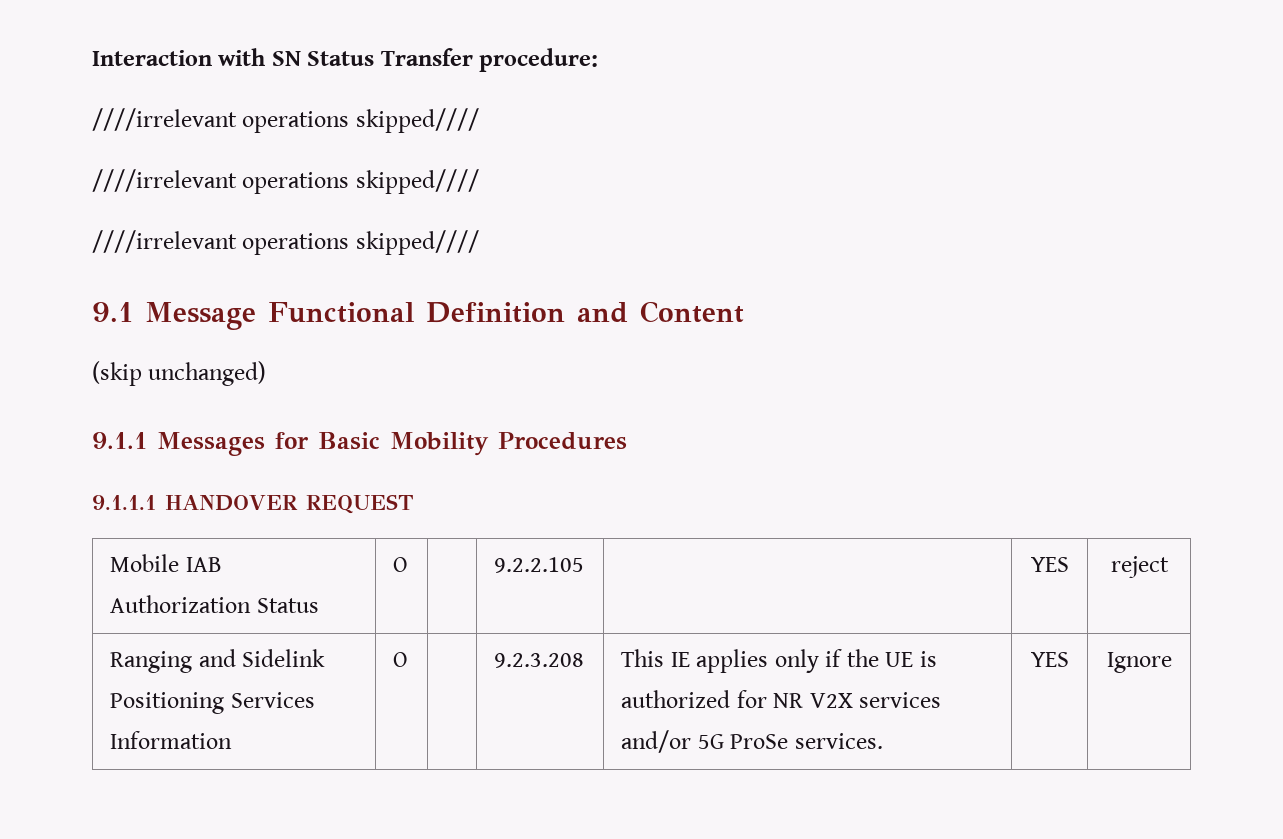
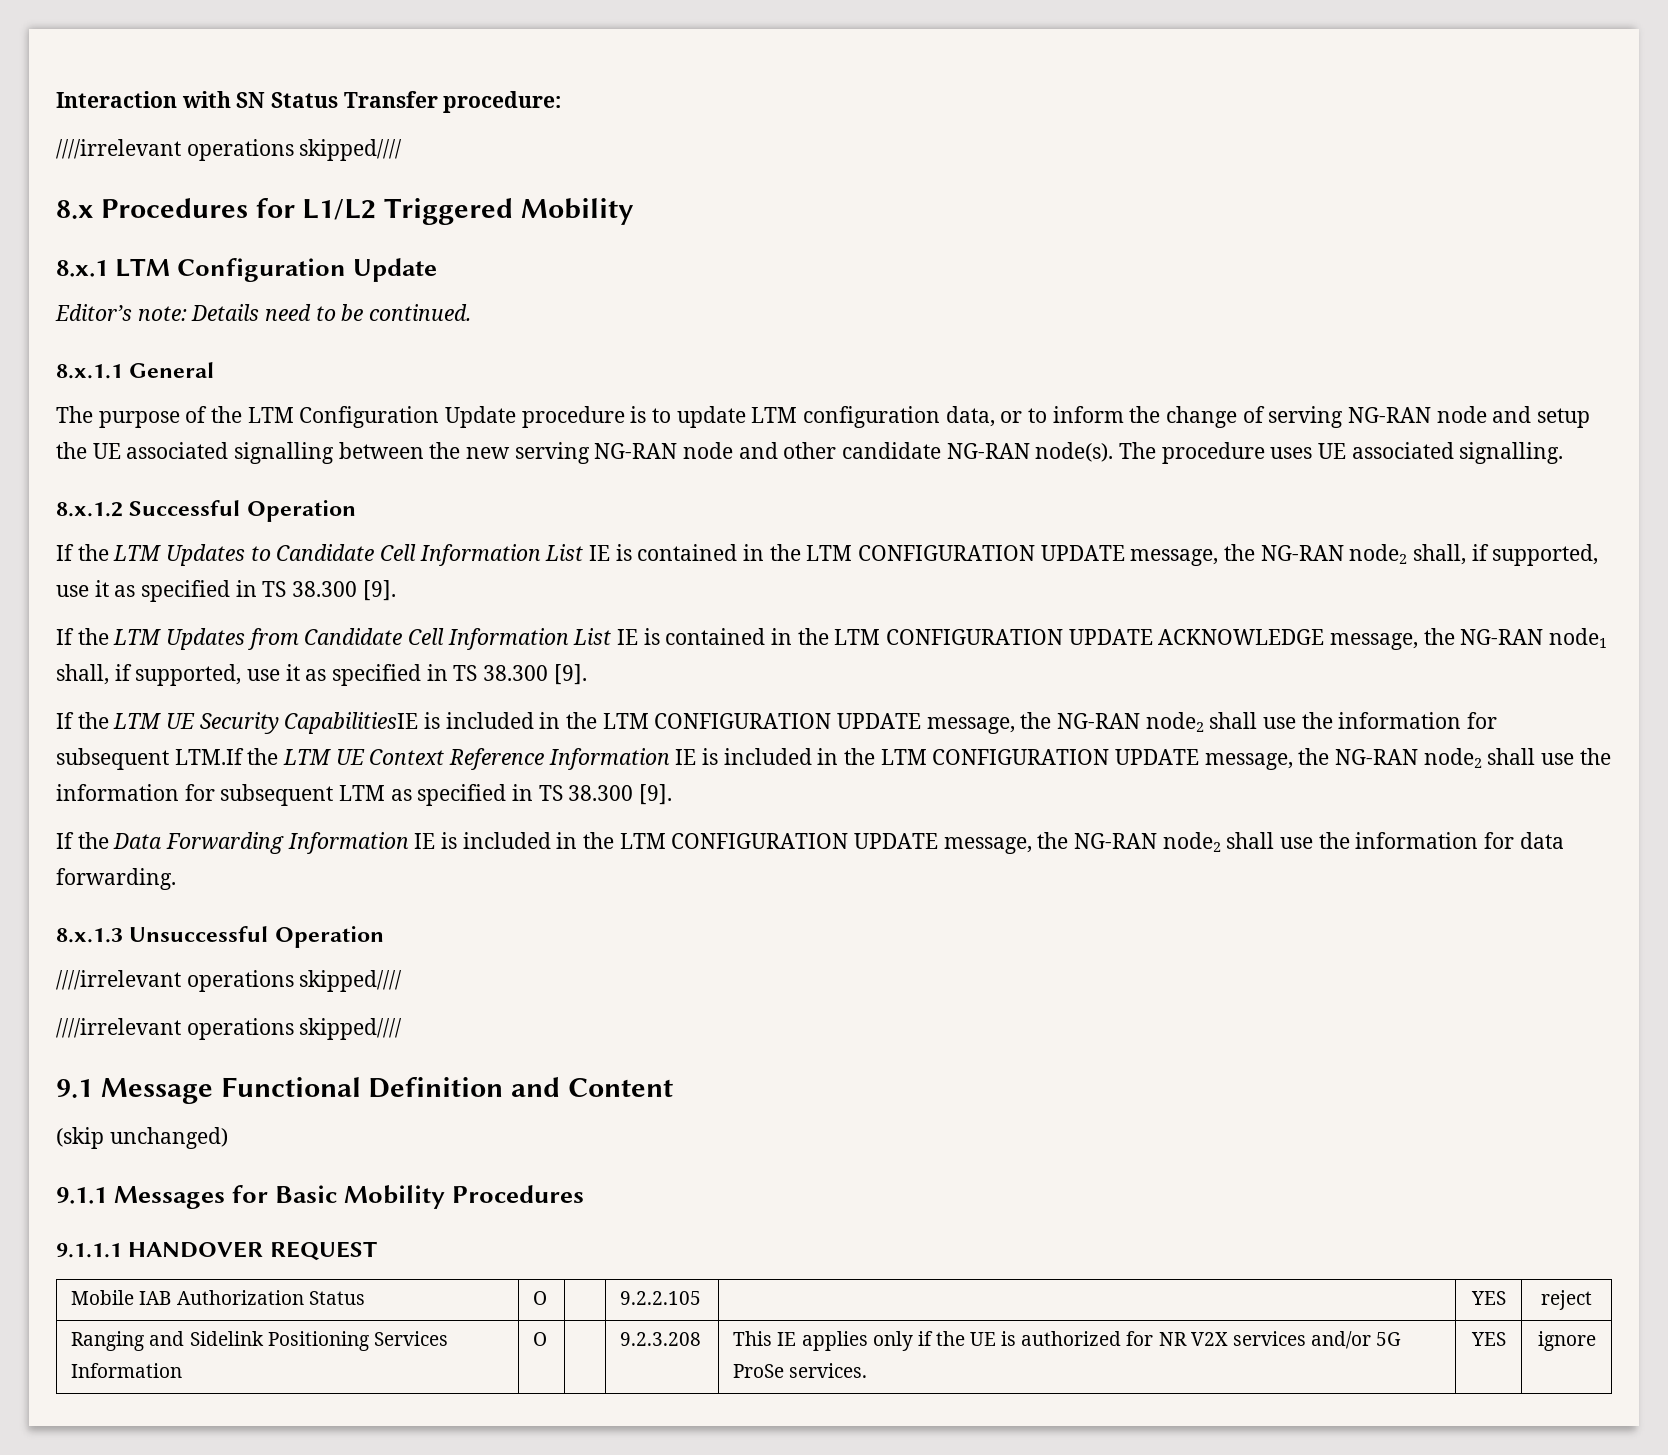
+ 8.x Procedures for L1/L2 Triggered Mobility
+ 8.x.1 LTM Configuration Update
+ Editor’s note: Details need to be continued.
+ 8.x.1.1 General
+ The purpose of the LTM Configuration Update procedure is to update LTM configuration data, or to inform the change of serving NG-RAN node and setup the UE associated signalling between the new serving NG-RAN node and other candidate NG-RAN node(s). The procedure uses UE associated signalling.
+ 8.x.1.2 Successful Operation
+ If the LTM Updates to Candidate Cell Information List IE is contained in the LTM CONFIGURATION UPDATE message, the NG-RAN node2 shall, if supported, use it as specified in TS 38.300 [9].
+ If the LTM Updates from Candidate Cell Information List IE is contained in the LTM CONFIGURATION UPDATE ACKNOWLEDGE message, the NG-RAN node1 shall, if supported, use it as specified in TS 38.300 [9].
+ If the LTM UE Security CapabilitiesIE is included in the LTM CONFIGURATION UPDATE message, the NG-RAN node2 shall use the information for subsequent LTM.If the LTM UE Context Reference Information IE is included in the LTM CONFIGURATION UPDATE message, the NG-RAN node2 shall use the information for subsequent LTM as specified in TS 38.300 [9].
+ If the Data Forwarding Information IE is included in the LTM CONFIGURATION UPDATE message, the NG-RAN node2 shall use the information for data forwarding.
+ 8.x.1.3 Unsuccessful Operation
- Ranging and Sidelink Positioning Services Information | O | | 9.2.3.208 | This IE applies only if the UE is authorized for NR V2X services and/or 5G ProSe services. | YES | Ignore
+ Ranging and Sidelink Positioning Services Information | O | | 9.2.3.208 | This IE applies only if the UE is authorized for NR V2X services and/or 5G ProSe services. | YES | ignore

